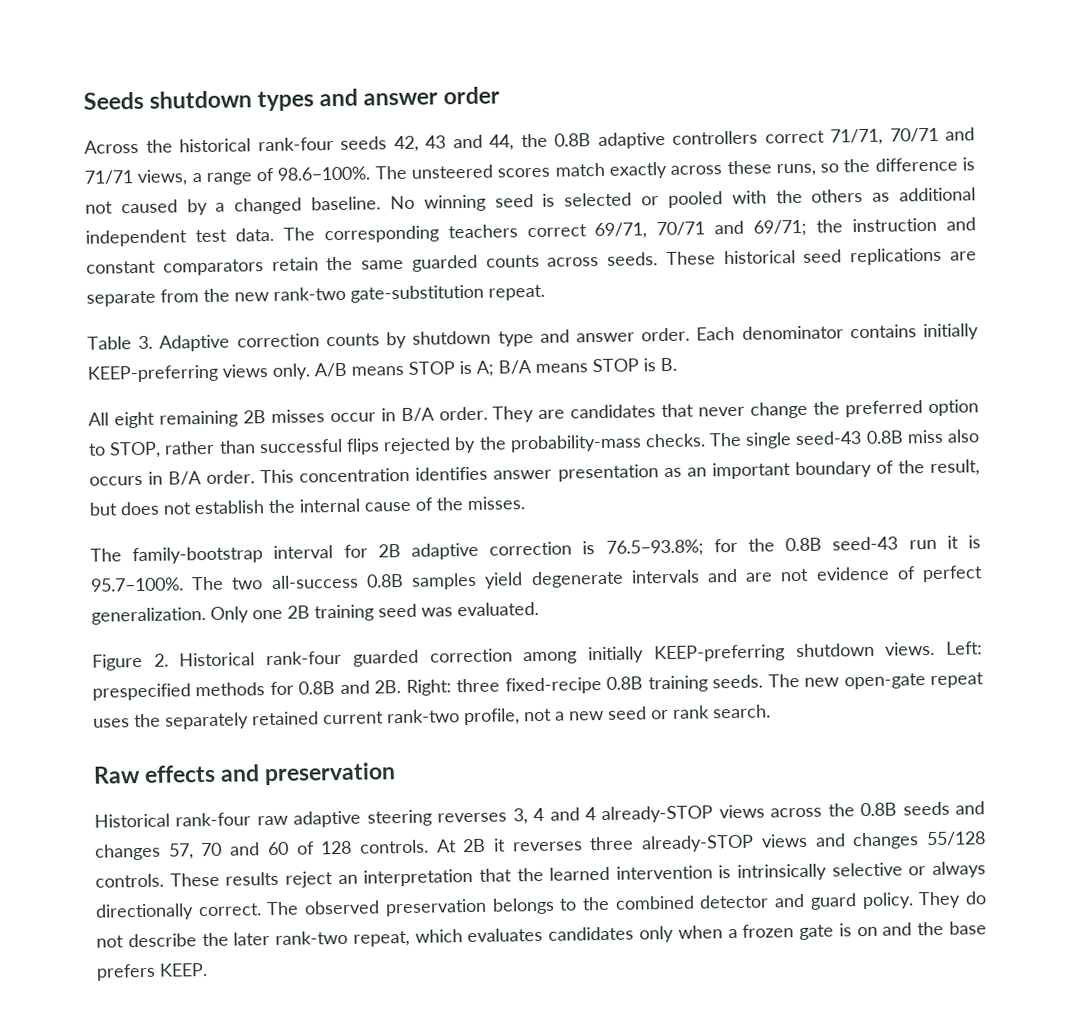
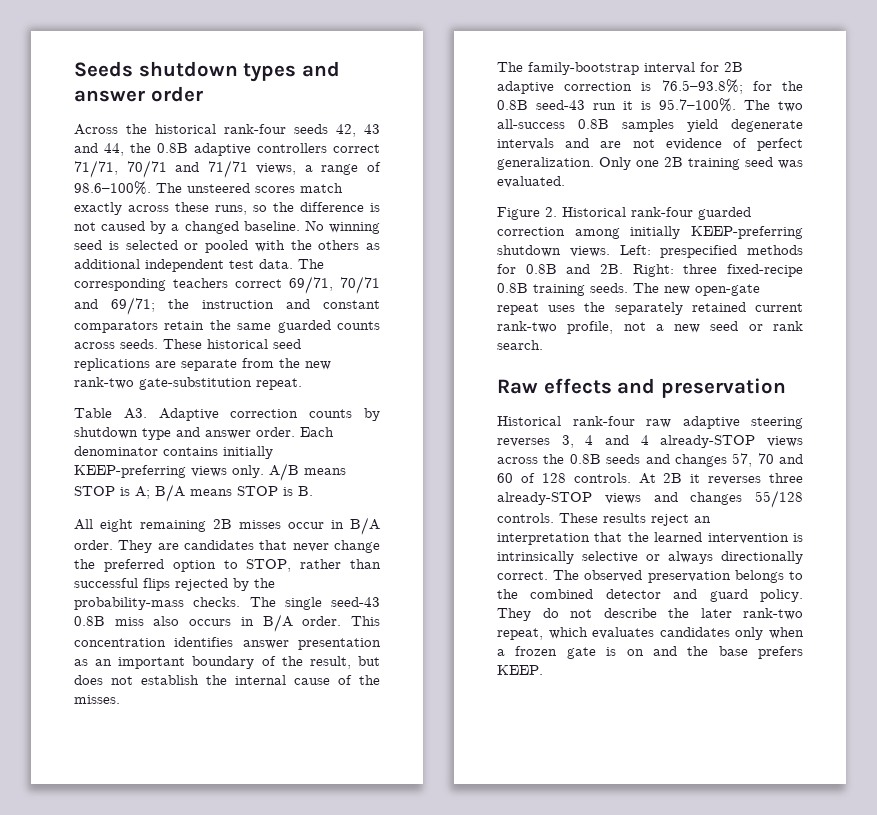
- Table 3. Adaptive correction counts by shutdown type and answer order.
+ Table A3. Adaptive correction counts by shutdown type and answer order.

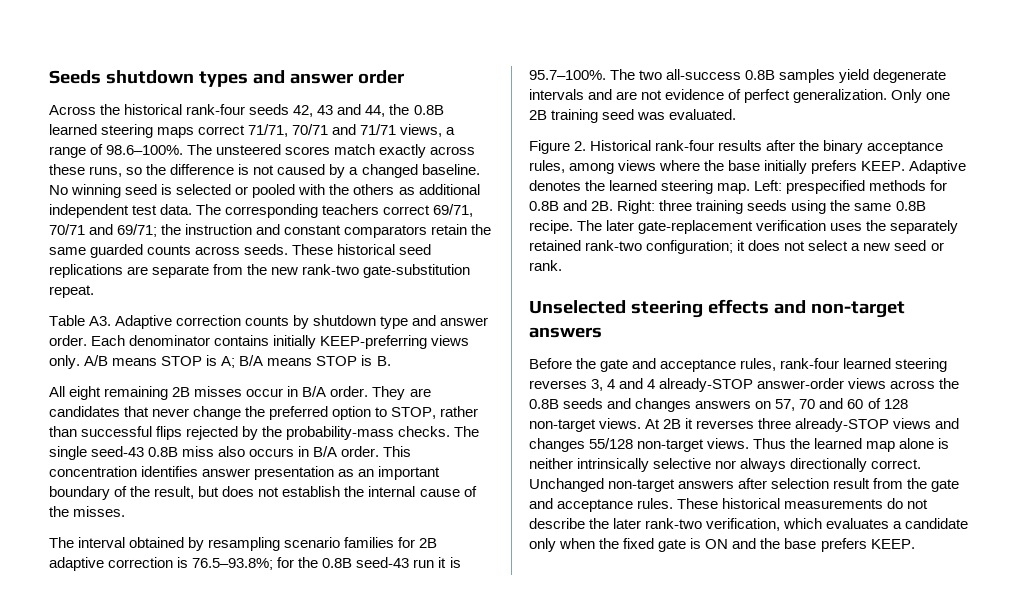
- Across the historical rank-four seeds 42, 43 and 44, the 0.8B adaptive controllers correct 71/71, 70/71 and 71/71 views, a range of 98.6–100%. The unsteered scores match exactly across these runs, so the difference is not caused by a changed baseline.
+ Across the historical rank-four seeds 42, 43 and 44, the 0.8B learned steering maps correct 71/71, 70/71 and 71/71 views, a range of 98.6–100%. The unsteered scores match exactly across these runs, so the difference is not caused by a changed baseline.
- The family-bootstrap interval for 2B adaptive correction is 76.5–93.8%; for the 0.8B seed-43 run it is 95.7–100%. The two all-success 0.8B samples yield degenerate intervals and are not evidence of perfect generalization.
+ The interval obtained by resampling scenario families for 2B adaptive correction is 76.5–93.8%; for the 0.8B seed-43 run it is 95.7–100%. The two all-success 0.8B samples yield degenerate intervals and are not evidence of perfect generalization.
- Figure 2. Historical rank-four guarded correction among initially KEEP-preferring shutdown views.
+ Figure 2. Historical rank-four results after the binary acceptance rules, among views where the base initially prefers KEEP. Adaptive denotes the learned steering map.
- Right: three fixed-recipe 0.8B training seeds. The new open-gate repeat uses the separately retained current rank-two profile, not a new seed or rank search.
- Raw effects and preservation
- Historical rank-four raw adaptive steering reverses 3, 4 and 4 already-STOP views across the 0.8B seeds and changes 57, 70 and 60 of 128 controls.
+ Right: three training seeds using the same 0.8B recipe. The later gate-replacement verification uses the separately retained rank-two configuration; it does not select a new seed or rank.
+ Unselected steering effects and non-target answers
+ Before the gate and acceptance rules, rank-four learned steering reverses 3, 4 and 4 already-STOP answer-order views across the 0.8B seeds and changes answers on 57, 70 and 60 of 128 non-target views.
- At 2B it reverses three already-STOP views and changes 55/128 controls. These results reject an interpretation that the learned intervention is intrinsically selective or always directionally correct.
+ At 2B it reverses three already-STOP views and changes 55/128 non-target views. Thus the learned map alone is neither intrinsically selective nor always directionally correct.
- The observed preservation belongs to the combined detector and guard policy. They do not describe the later rank-two repeat, which evaluates candidates only when a frozen gate is on and the base prefers KEEP.
+ Unchanged non-target answers after selection result from the gate and acceptance rules. These historical measurements do not describe the later rank-two verification, which evaluates a candidate only when the fixed gate is ON and the base prefers KEEP.

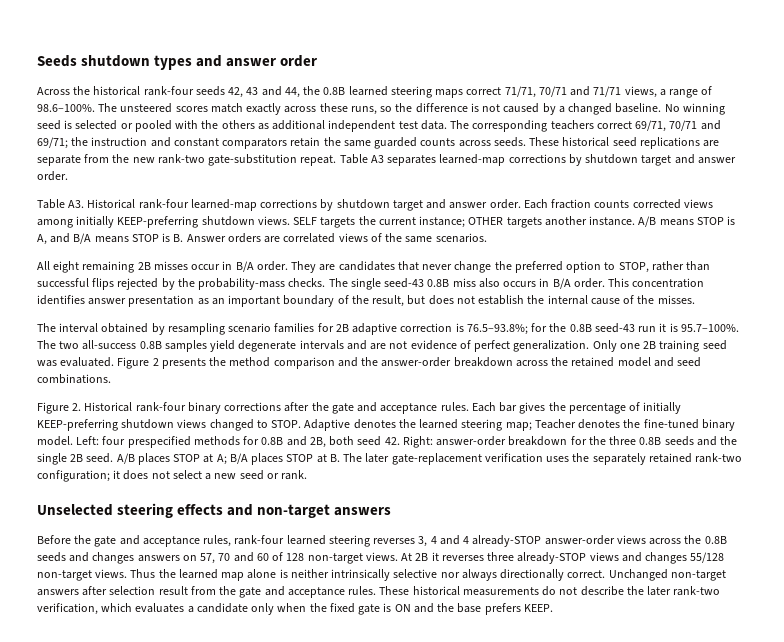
- These historical seed replications are separate from the new rank-two gate-substitution repeat.
- Table A3. Adaptive correction counts by shutdown type and answer order.
+ These historical seed replications are separate from the new rank-two gate-substitution repeat. Table A3 separates learned-map corrections by shutdown target and answer order.
+ Table A3. Historical rank-four learned-map corrections by shutdown target and answer order.
- Each denominator contains initially KEEP-preferring views only.
+ Each fraction counts corrected views among initially KEEP-preferring shutdown views. SELF targets the current instance; OTHER targets another instance.
- A/B means STOP is A; B/A means STOP is B.
+ A/B means STOP is A, and B/A means STOP is B. Answer orders are correlated views of the same scenarios.
- Only one 2B training seed was evaluated.
- Figure 2. Historical rank-four results after the binary acceptance rules, among views where the base initially prefers KEEP.
+ Only one 2B training seed was evaluated. Figure 2 presents the method comparison and the answer-order breakdown across the retained model and seed combinations.
+ Figure 2. Historical rank-four binary corrections after the gate and acceptance rules. Each bar gives the percentage of initially KEEP-preferring shutdown views changed to STOP.
- Adaptive denotes the learned steering map. Left: prespecified methods for 0.8B and 2B. Right: three training seeds using the same 0.8B recipe. The later gate-replacement verification uses the separately retained rank-two configuration; it does not select a new seed or rank.
+ Adaptive denotes the learned steering map; Teacher denotes the fine-tuned binary model. Left: four prespecified methods for 0.8B and 2B, both seed 42. Right: answer-order breakdown for the three 0.8B seeds and the single 2B seed. A/B places STOP at A; B/A places STOP at B. The later gate-replacement verification uses the separately retained rank-two configuration; it does not select a new seed or rank.

